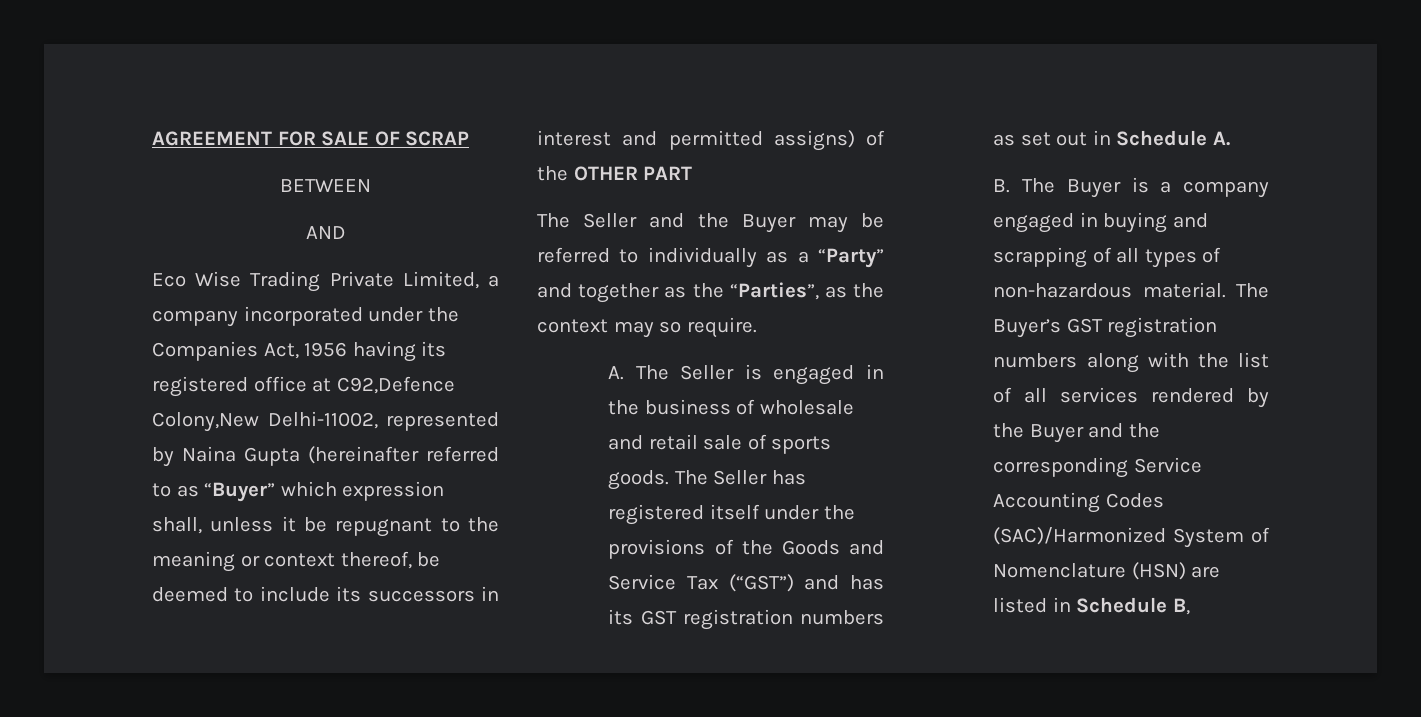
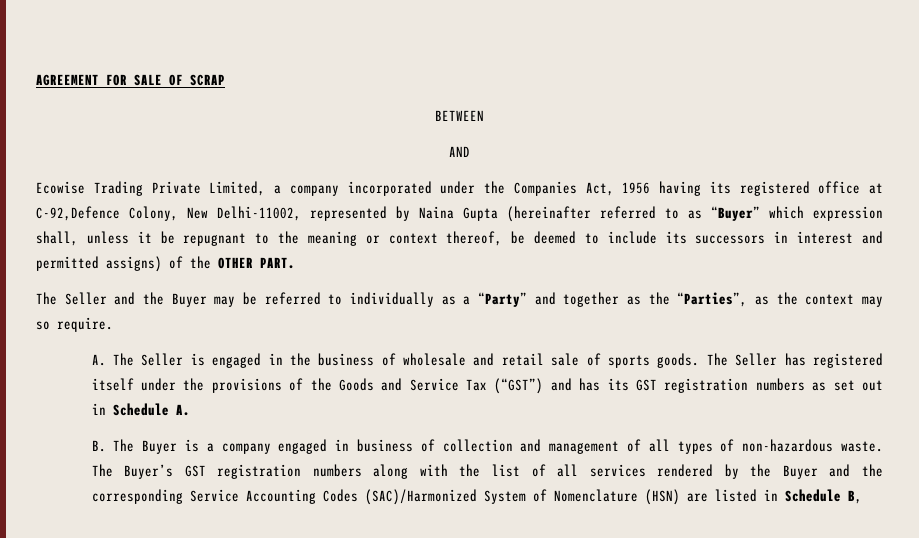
- Eco Wise Trading Private Limited, a company incorporated under the Companies Act, 1956 having its registered office at C92,Defence Colony,New Delhi-11002, represented by Naina Gupta (hereinafter referred to as “Buyer” which expression shall, unless it be repugnant to the meaning or context thereof, be deemed to include its successors in interest and permitted assigns) of the OTHER PART
+ Ecowise Trading Private Limited, a company incorporated under the Companies Act, 1956 having its registered office at C-92,Defence Colony, New Delhi-11002, represented by Naina Gupta (hereinafter referred to as “Buyer” which expression shall, unless it be repugnant to the meaning or context thereof, be deemed to include its successors in interest and permitted assigns) of the OTHER PART.
- B. The Buyer is a company engaged in buying and scrapping of all types of non-hazardous material.
+ B. The Buyer is a company engaged in business of collection and management of all types of non-hazardous waste.

